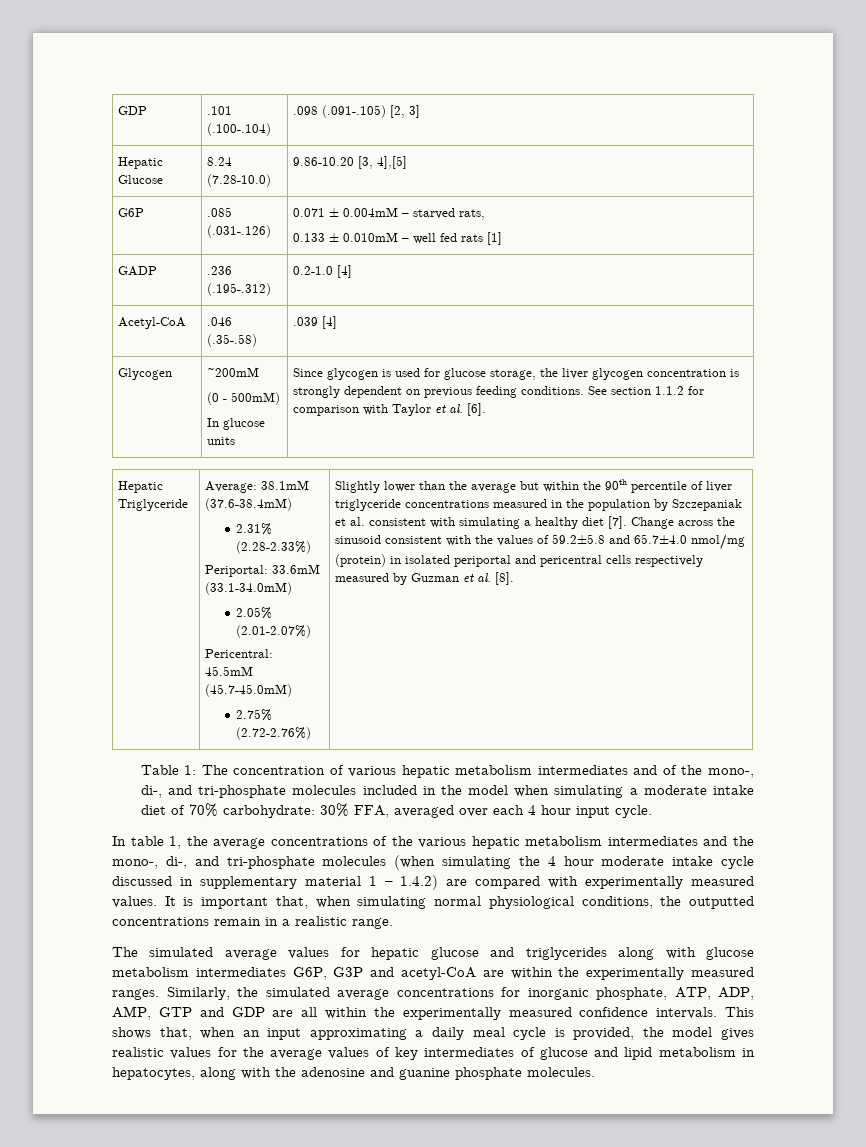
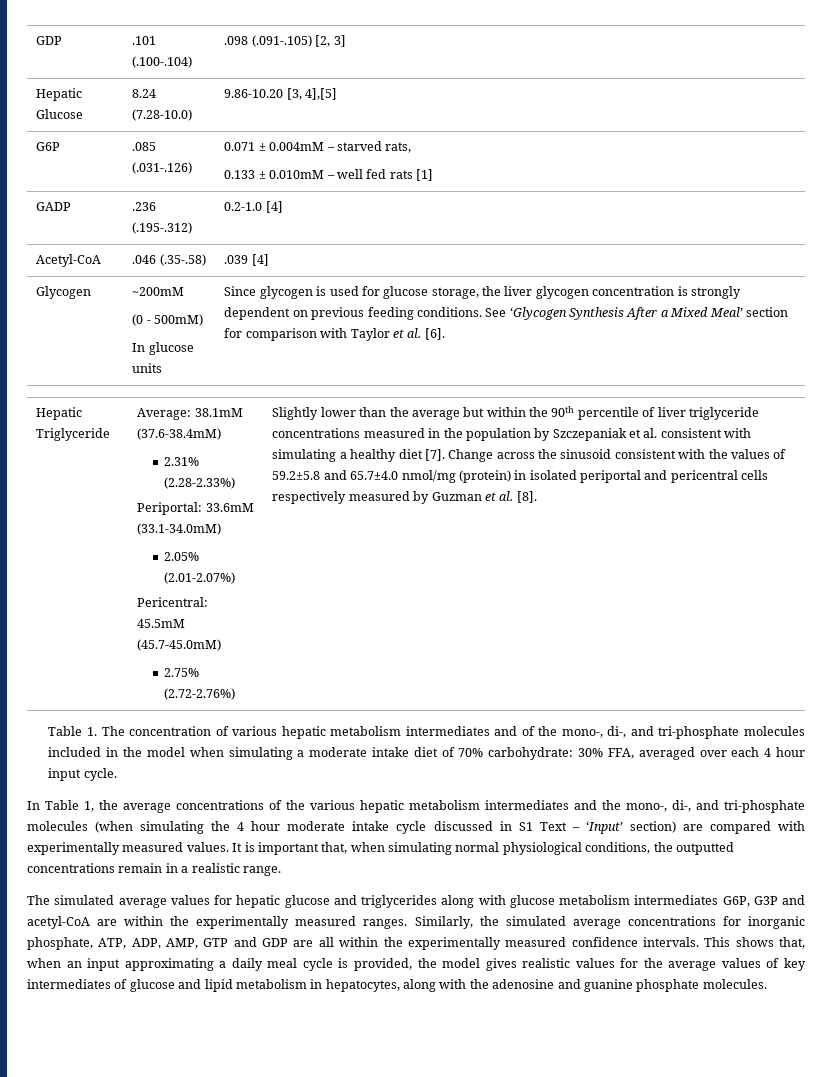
- See section 1.1.2 for comparison with Taylor et al. [6].
+ See ‘Glycogen Synthesis After a Mixed Meal’ section for comparison with Taylor et al. [6].
- Table 1: The concentration of various hepatic metabolism intermediates and of the mono-, di-, and tri-phosphate molecules included in the model when simulating a moderate intake diet of 70% carbohydrate: 30% FFA, averaged over each 4 hour input cycle.
+ Table 1. The concentration of various hepatic metabolism intermediates and of the mono-, di-, and tri-phosphate molecules included in the model when simulating a moderate intake diet of 70% carbohydrate: 30% FFA, averaged over each 4 hour input cycle.
- In table 1, the average concentrations of the various hepatic metabolism intermediates and the mono-, di-, and tri-phosphate molecules (when simulating the 4 hour moderate intake cycle discussed in supplementary material 1 – 1.4.2) are compared with experimentally measured values.
+ In Table 1, the average concentrations of the various hepatic metabolism intermediates and the mono-, di-, and tri-phosphate molecules (when simulating the 4 hour moderate intake cycle discussed in S1 Text – ‘Input’ section) are compared with experimentally measured values.

